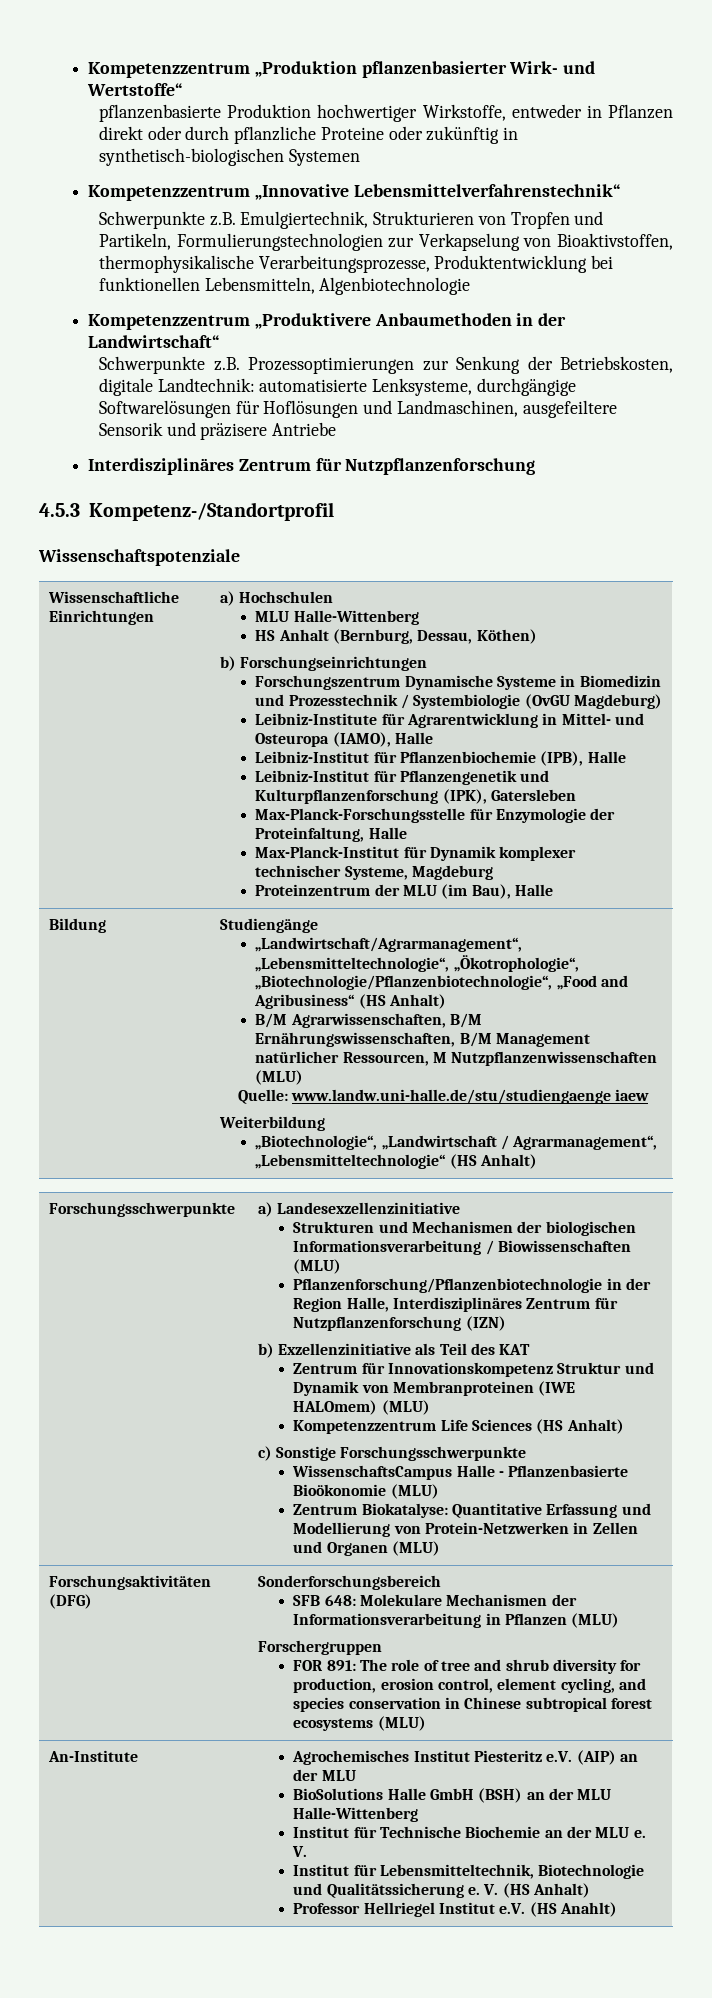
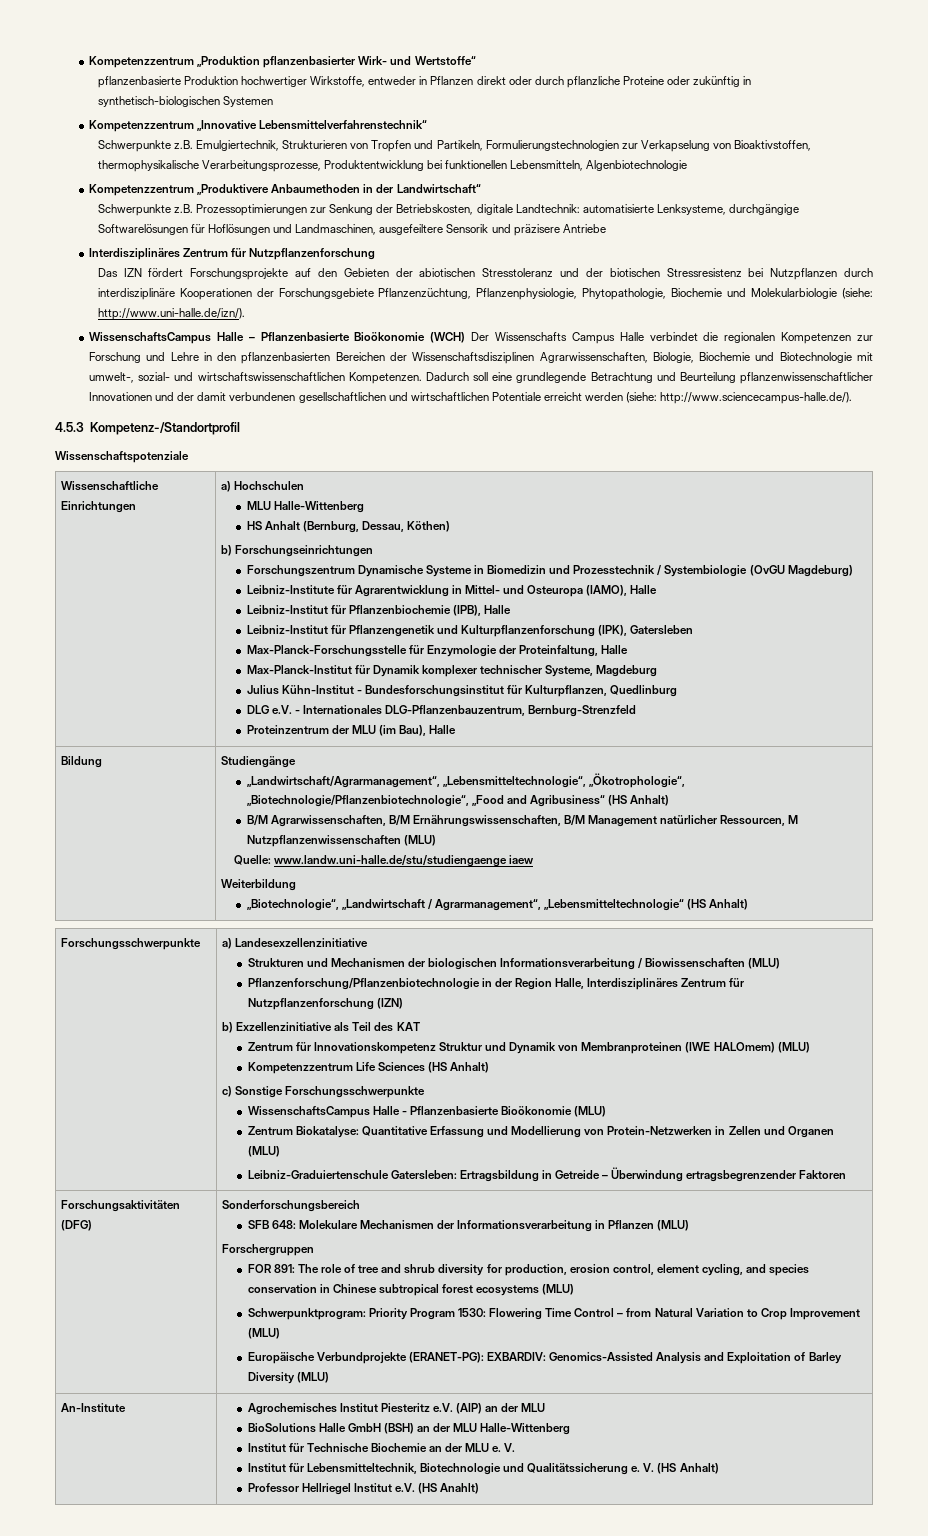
+ Das IZN fördert Forschungsprojekte auf den Gebieten der abiotischen Stresstoleranz und der biotischen Stressresistenz bei Nutzpflanzen durch interdisziplinäre Kooperationen der Forschungsgebiete Pflanzenzüchtung, Pflanzenphysiologie, Phytopathologie, Biochemie und Molekularbiologie (siehe: http://www.uni-halle.de/izn/).
+ WissenschaftsCampus Halle – Pflanzenbasierte Bioökonomie (WCH) Der Wissenschafts Campus Halle verbindet die regionalen Kompetenzen zur Forschung und Lehre in den pflanzenbasierten Bereichen der Wissenschaftsdisziplinen Agrarwissenschaften, Biologie, Biochemie und Biotechnologie mit umwelt-, sozial- und wirtschaftswissenschaftlichen Kompetenzen. Dadurch soll eine grundlegende Betrachtung und Beurteilung pflanzenwissenschaftlicher Innovationen und der damit verbundenen gesellschaftlichen und wirtschaftlichen Potentiale erreicht werden (siehe: http://www.sciencecampus-halle.de/).
+ Julius Kühn-Institut - Bundesforschungsinstitut für Kulturpflanzen, Quedlinburg
+ DLG e.V. - Internationales DLG-Pflanzenbauzentrum, Bernburg-Strenzfeld
+ Leibniz-Graduiertenschule Gatersleben: Ertragsbildung in Getreide – Überwindung ertragsbegrenzender Faktoren
+ Schwerpunktprogram: Priority Program 1530: Flowering Time Control – from Natural Variation to Crop Improvement (MLU)
+ Europäische Verbundprojekte (ERANET-PG): EXBARDIV: Genomics-Assisted Analysis and Exploitation of Barley Diversity (MLU)

